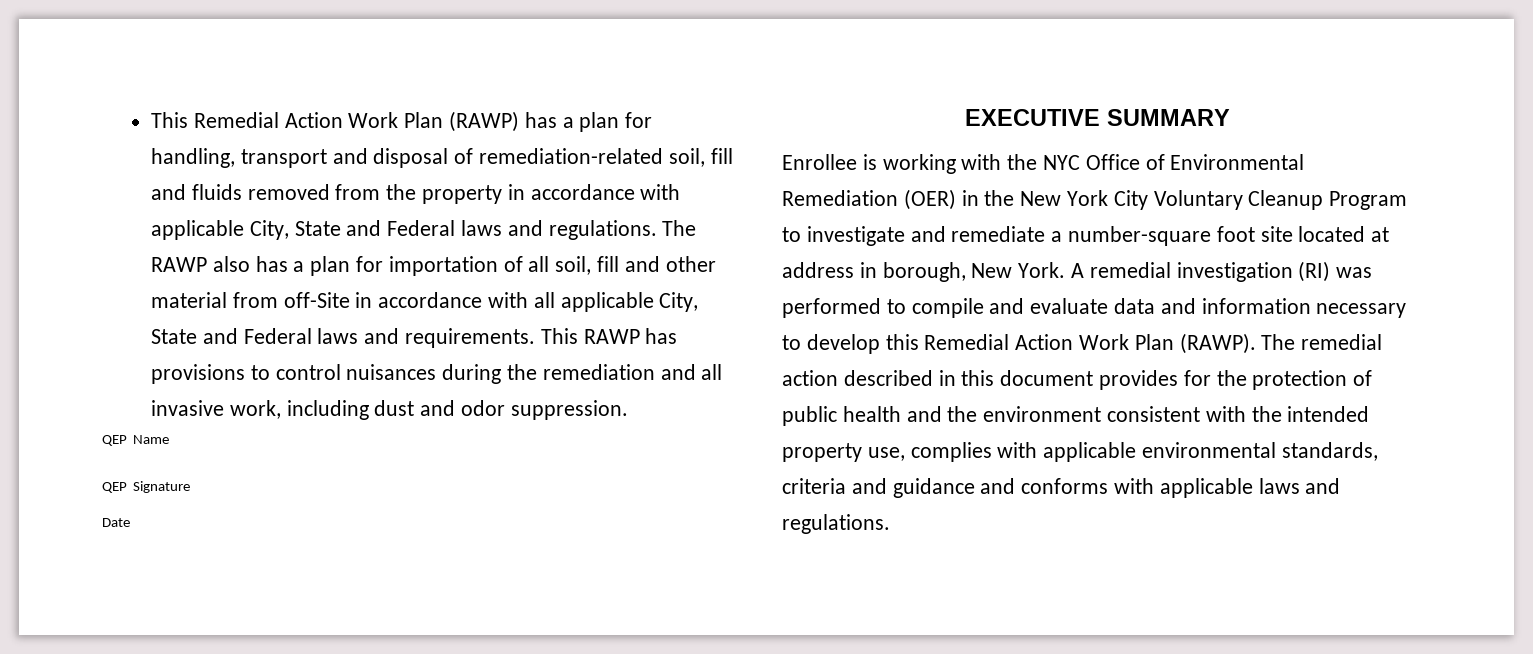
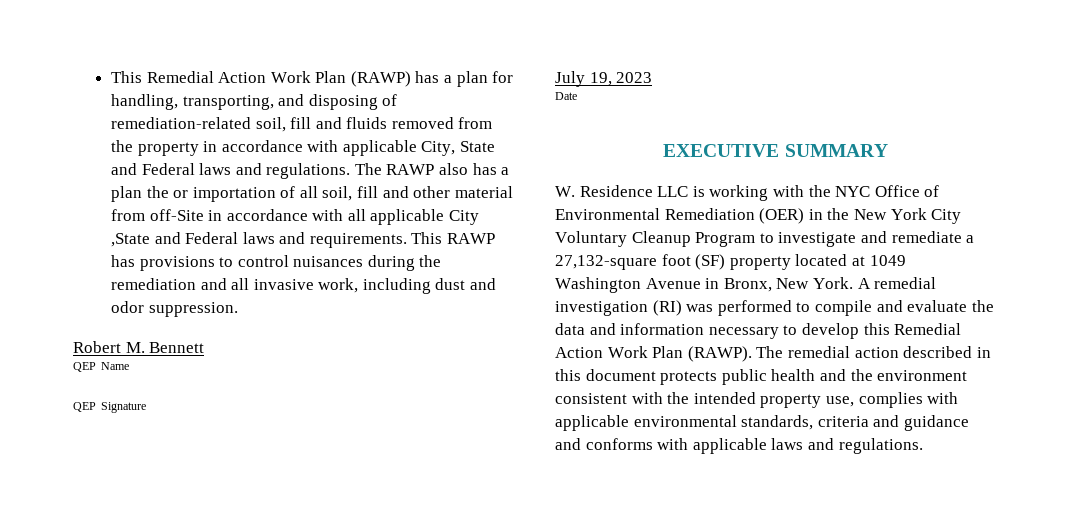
- This Remedial Action Work Plan (RAWP) has a plan for handling, transport and disposal of remediation-related soil, fill and fluids removed from the property in accordance with applicable City, State and Federal laws and regulations.
+ This Remedial Action Work Plan (RAWP) has a plan for handling, transporting, and disposing of remediation-related soil, fill and fluids removed from the property in accordance with applicable City, State and Federal laws and regulations.
- The RAWP also has a plan for importation of all soil, fill and other material from off-Site in accordance with all applicable City, State and Federal laws and requirements.
+ The RAWP also has a plan the or importation of all soil, fill and other material from off-Site in accordance with all applicable City ,State and Federal laws and requirements.
+ Robert M. Bennett
+ July 19, 2023
- Enrollee is working with the NYC Office of Environmental Remediation (OER) in the New York City Voluntary Cleanup Program to investigate and remediate a number-square foot site located at address in borough, New York.
+ W. Residence LLC is working with the NYC Office of Environmental Remediation (OER) in the New York City Voluntary Cleanup Program to investigate and remediate a 27,132-square foot (SF) property located at 1049 Washington Avenue in Bronx, New York.
- A remedial investigation (RI) was performed to compile and evaluate data and information necessary to develop this Remedial Action Work Plan (RAWP).
+ A remedial investigation (RI) was performed to compile and evaluate the data and information necessary to develop this Remedial Action Work Plan (RAWP).
- The remedial action described in this document provides for the protection of public health and the environment consistent with the intended property use, complies with applicable environmental standards, criteria and guidance and conforms with applicable laws and regulations.
+ The remedial action described in this document protects public health and the environment consistent with the intended property use, complies with applicable environmental standards, criteria and guidance and conforms with applicable laws and regulations.

